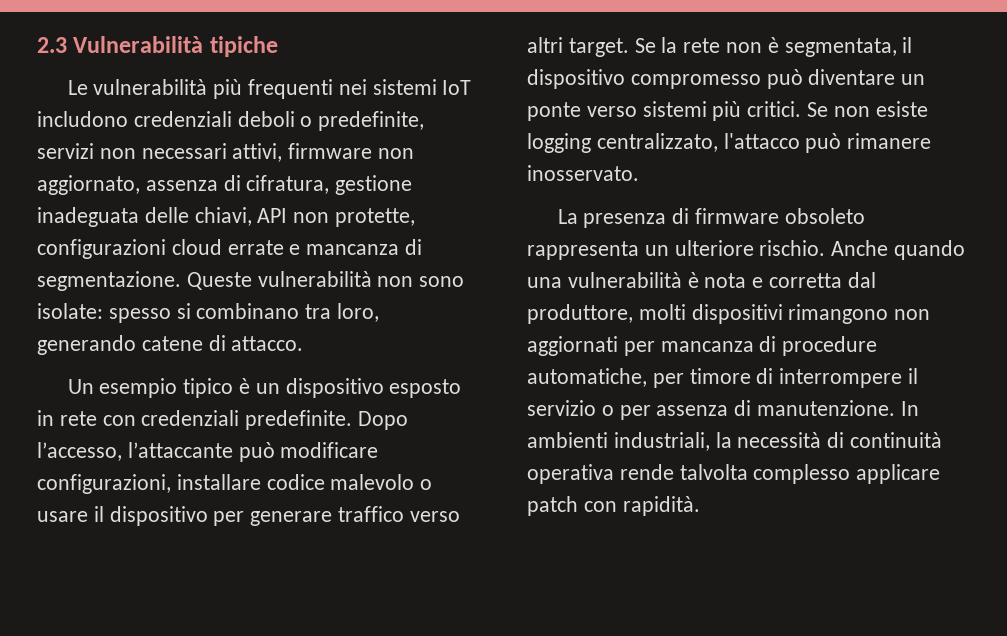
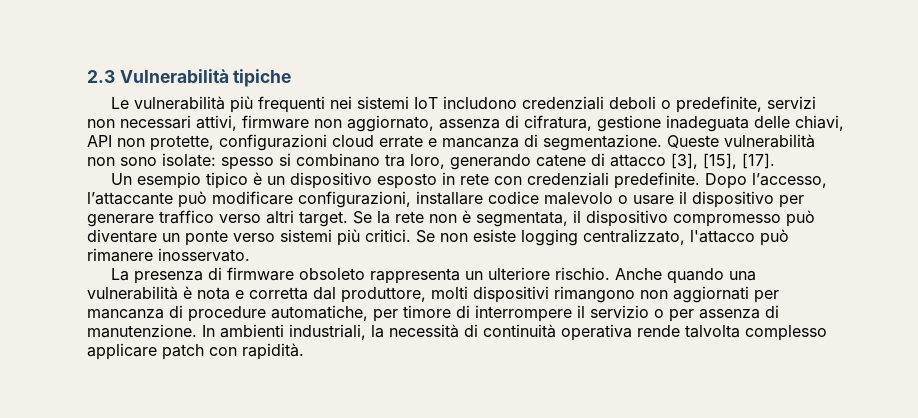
- Queste vulnerabilità non sono isolate: spesso si combinano tra loro, generando catene di attacco.
+ Queste vulnerabilità non sono isolate: spesso si combinano tra loro, generando catene di attacco [3], [15], [17].

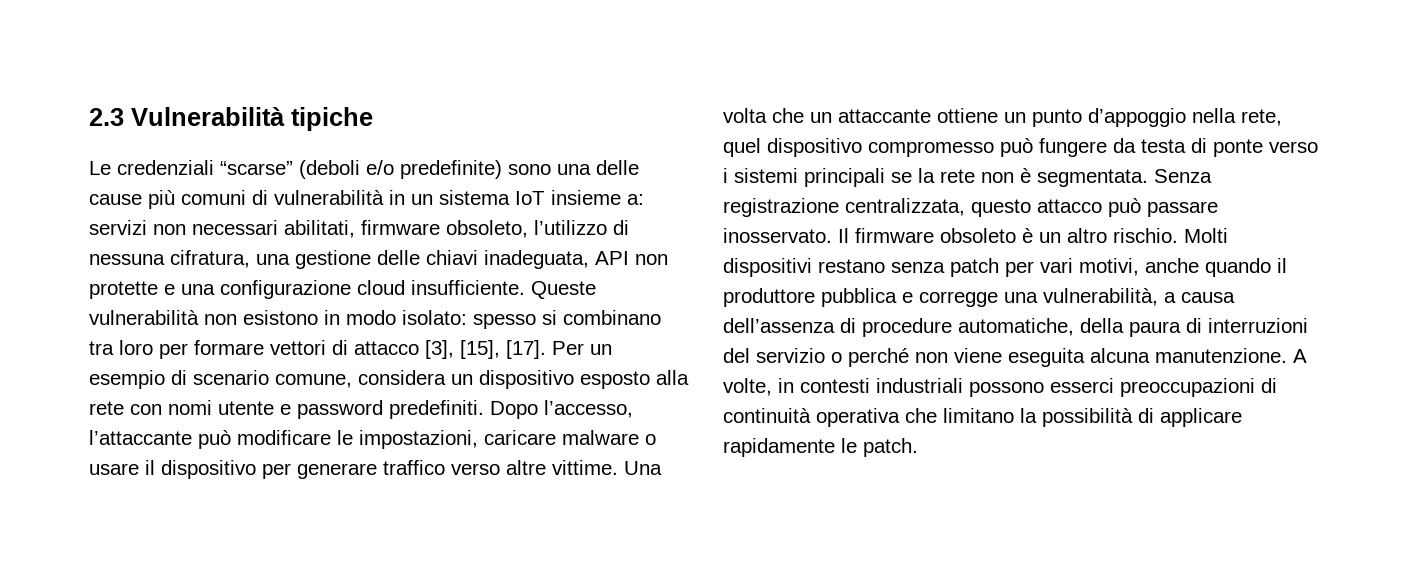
- Le vulnerabilità più frequenti nei sistemi IoT includono credenziali deboli o predefinite, servizi non necessari attivi, firmware non aggiornato, assenza di cifratura, gestione inadeguata delle chiavi, API non protette, configurazioni cloud errate e mancanza di segmentazione. Queste vulnerabilità non sono isolate: spesso si combinano tra loro, generando catene di attacco [3], [15], [17].
- Un esempio tipico è un dispositivo esposto in rete con credenziali predefinite.
+ Le credenziali “scarse” (deboli e/o predefinite) sono una delle cause più comuni di vulnerabilità in un sistema IoT insieme a: servizi non necessari abilitati, firmware obsoleto, l’utilizzo di nessuna cifratura, una gestione delle chiavi inadeguata, API non protette e una configurazione cloud insufficiente. Queste vulnerabilità non esistono in modo isolato: spesso si combinano tra loro per formare vettori di attacco [3], [15], [17]. Per un esempio di scenario comune, considera un dispositivo esposto alla rete con nomi utente e password predefiniti.
- Dopo l’accesso, l’attaccante può modificare configurazioni, installare codice malevolo o usare il dispositivo per generare traffico verso altri target. Se la rete non è segmentata, il dispositivo compromesso può diventare un ponte verso sistemi più critici. Se non esiste logging centralizzato, l'attacco può rimanere inosservato.
- La presenza di firmware obsoleto rappresenta un ulteriore rischio. Anche quando una vulnerabilità è nota e corretta dal produttore, molti dispositivi rimangono non aggiornati per mancanza di procedure automatiche, per timore di interrompere il servizio o per assenza di manutenzione. In ambienti industriali, la necessità di continuità operativa rende talvolta complesso applicare patch con rapidità.
+ Dopo l’accesso, l’attaccante può modificare le impostazioni, caricare malware o usare il dispositivo per generare traffico verso altre vittime. Una volta che un attaccante ottiene un punto d’appoggio nella rete, quel dispositivo compromesso può fungere da testa di ponte verso i sistemi principali se la rete non è segmentata. Senza registrazione centralizzata, questo attacco può passare inosservato. Il firmware obsoleto è un altro rischio. Molti dispositivi restano senza patch per vari motivi, anche quando il produttore pubblica e corregge una vulnerabilità, a causa dell’assenza di procedure automatiche, della paura di interruzioni del servizio o perché non viene eseguita alcuna manutenzione. A volte, in contesti industriali possono esserci preoccupazioni di continuità operativa che limitano la possibilità di applicare rapidamente le patch.

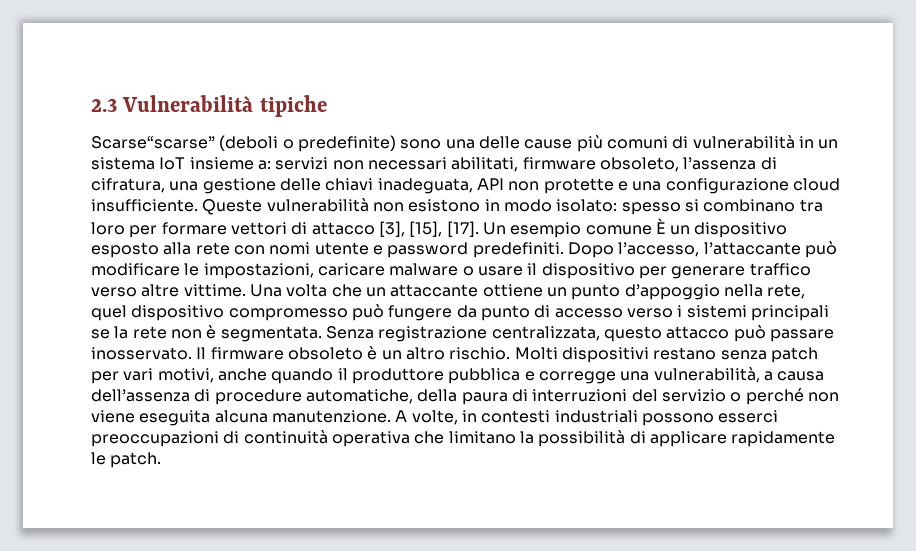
- Le credenziali “scarse” (deboli e/o predefinite) sono una delle cause più comuni di vulnerabilità in un sistema IoT insieme a: servizi non necessari abilitati, firmware obsoleto, l’utilizzo di nessuna cifratura, una gestione delle chiavi inadeguata, API non protette e una configurazione cloud insufficiente.
+ Scarse“scarse” (deboli o predefinite) sono una delle cause più comuni di vulnerabilità in un sistema IoT insieme a: servizi non necessari abilitati, firmware obsoleto, l’assenza di cifratura, una gestione delle chiavi inadeguata, API non protette e una configurazione cloud insufficiente.
- Per un esempio di scenario comune, considera un dispositivo esposto alla rete con nomi utente e password predefiniti.
+ Un esempio comune È un dispositivo esposto alla rete con nomi utente e password predefiniti.
- Una volta che un attaccante ottiene un punto d’appoggio nella rete, quel dispositivo compromesso può fungere da testa di ponte verso i sistemi principali se la rete non è segmentata.
+ Una volta che un attaccante ottiene un punto d’appoggio nella rete, quel dispositivo compromesso può fungere da punto di accesso verso i sistemi principali se la rete non è segmentata.

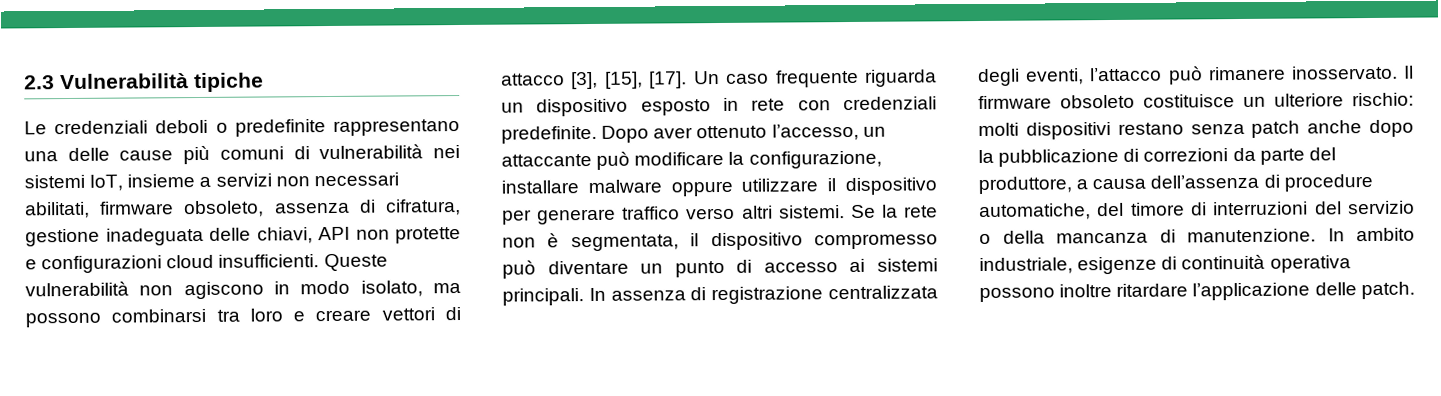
- Scarse“scarse” (deboli o predefinite) sono una delle cause più comuni di vulnerabilità in un sistema IoT insieme a: servizi non necessari abilitati, firmware obsoleto, l’assenza di cifratura, una gestione delle chiavi inadeguata, API non protette e una configurazione cloud insufficiente.
+ Le credenziali deboli o predefinite rappresentano una delle cause più comuni di vulnerabilità nei sistemi IoT, insieme a servizi non necessari abilitati, firmware obsoleto, assenza di cifratura, gestione inadeguata delle chiavi, API non protette e configurazioni cloud insufficienti.
- Queste vulnerabilità non esistono in modo isolato: spesso si combinano tra loro per formare vettori di attacco [3], [15], [17].
+ Queste vulnerabilità non agiscono in modo isolato, ma possono combinarsi tra loro e creare vettori di attacco [3], [15], [17].
- Un esempio comune È un dispositivo esposto alla rete con nomi utente e password predefiniti. Dopo l’accesso, l’attaccante può modificare le impostazioni, caricare malware o usare il dispositivo per generare traffico verso altre vittime. Una volta che un attaccante ottiene un punto d’appoggio nella rete, quel dispositivo compromesso può fungere da punto di accesso verso i sistemi principali se la rete non è segmentata. Senza registrazione centralizzata, questo attacco può passare inosservato. Il firmware obsoleto è un altro rischio. Molti dispositivi restano senza patch per vari motivi, anche quando il produttore pubblica e corregge una vulnerabilità, a causa dell’assenza di procedure automatiche, della paura di interruzioni del servizio o perché non viene eseguita alcuna manutenzione. A volte, in contesti industriali possono esserci preoccupazioni di continuità operativa che limitano la possibilità di applicare rapidamente le patch.
+ Un caso frequente riguarda un dispositivo esposto in rete con credenziali predefinite. Dopo aver ottenuto l’accesso, un attaccante può modificare la configurazione, installare malware oppure utilizzare il dispositivo per generare traffico verso altri sistemi. Se la rete non è segmentata, il dispositivo compromesso può diventare un punto di accesso ai sistemi principali. In assenza di registrazione centralizzata degli eventi, l’attacco può rimanere inosservato. Il firmware obsoleto costituisce un ulteriore rischio: molti dispositivi restano senza patch anche dopo la pubblicazione di correzioni da parte del produttore, a causa dell’assenza di procedure automatiche, del timore di interruzioni del servizio o della mancanza di manutenzione. In ambito industriale, esigenze di continuità operativa possono inoltre ritardare l’applicazione delle patch.

